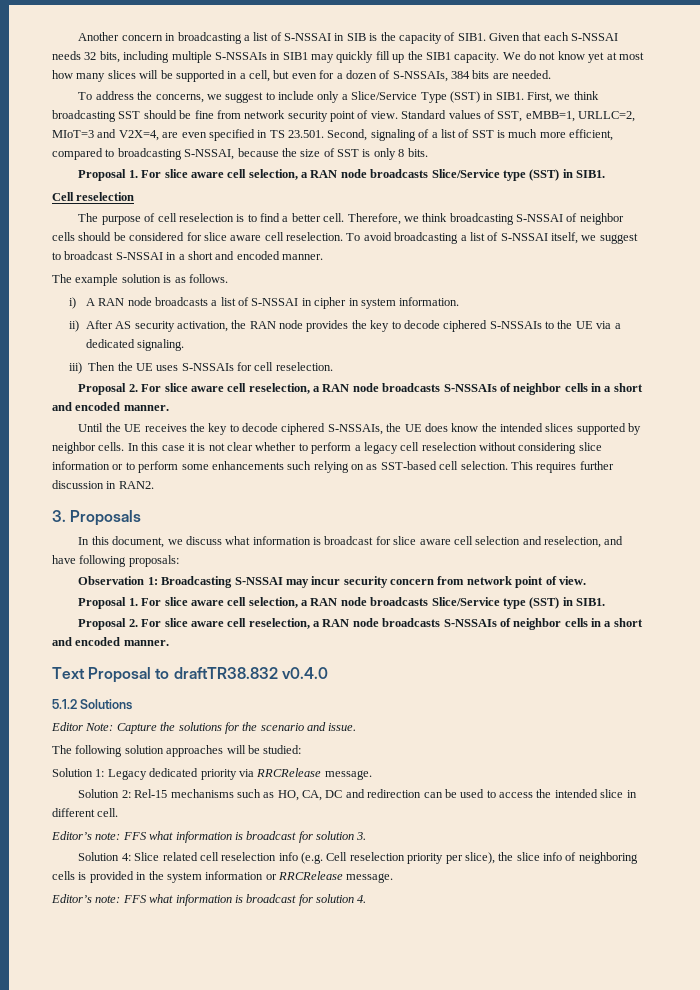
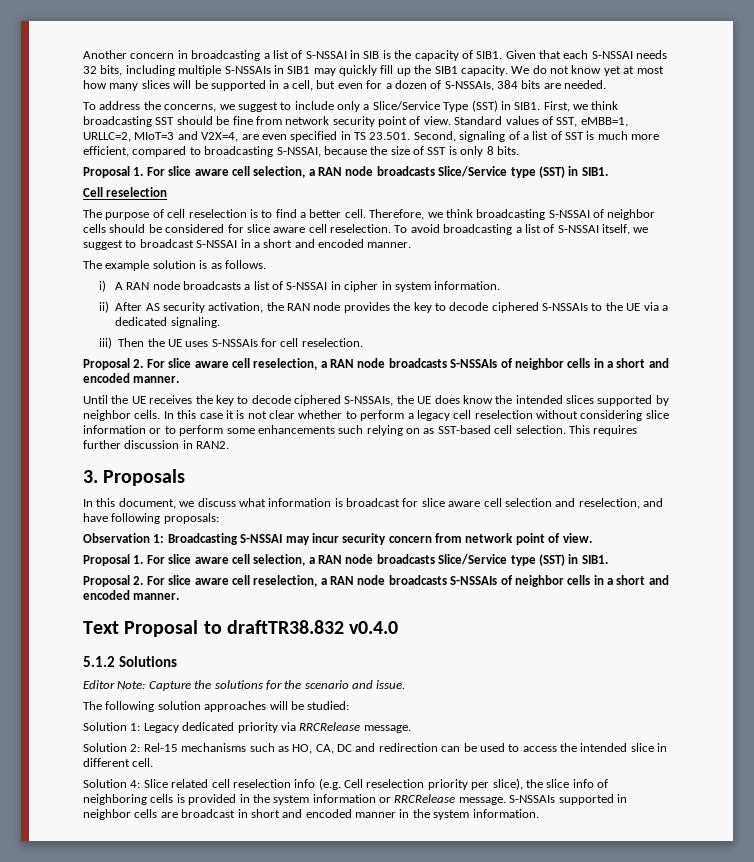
- Editor’s note: FFS what information is broadcast for solution 3.
- Solution 4: Slice related cell reselection info (e.g. Cell reselection priority per slice), the slice info of neighboring cells is provided in the system information or RRCRelease message.
- Editor’s note: FFS what information is broadcast for solution 4.
+ Solution 4: Slice related cell reselection info (e.g. Cell reselection priority per slice), the slice info of neighboring cells is provided in the system information or RRCRelease message. S-NSSAIs supported in neighbor cells are broadcast in short and encoded manner in the system information.

